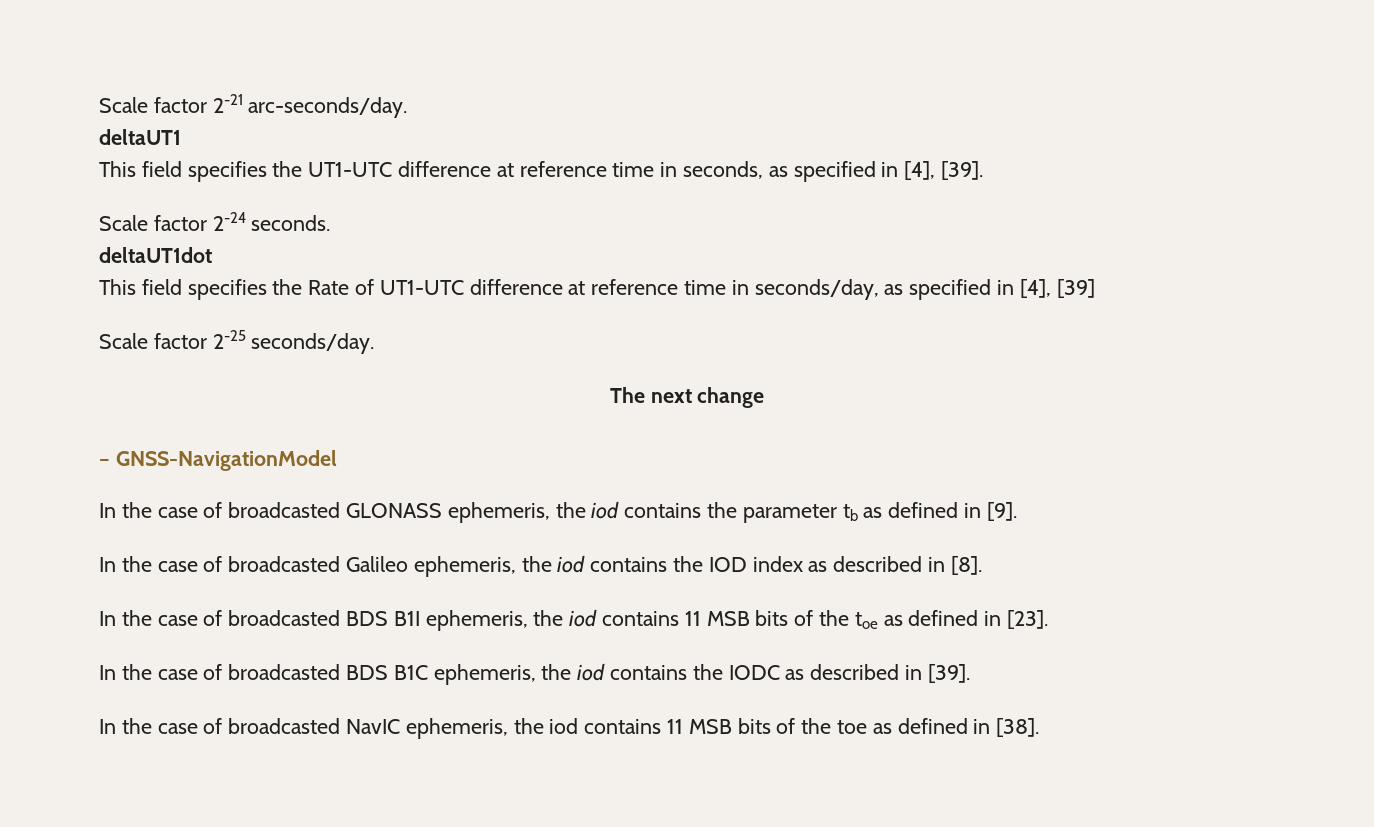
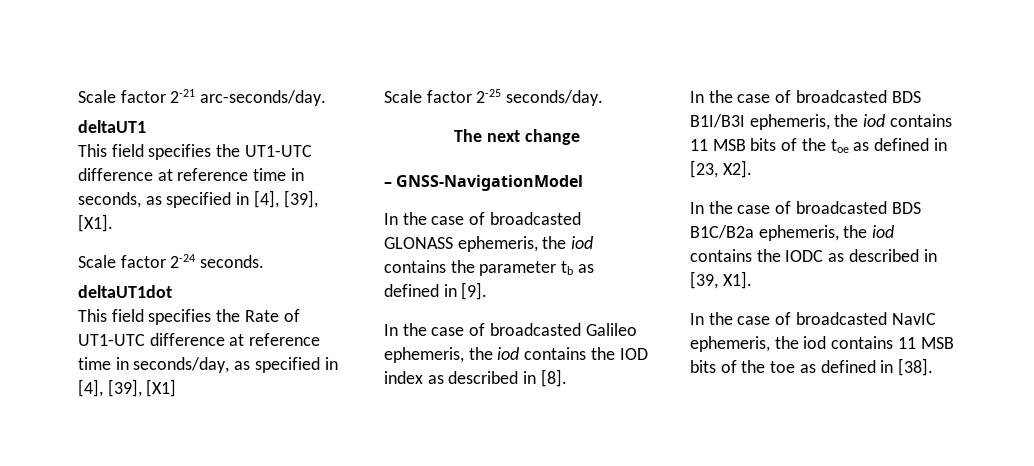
- This field specifies the UT1-UTC difference at reference time in seconds, as specified in [4], [39].
+ This field specifies the UT1-UTC difference at reference time in seconds, as specified in [4], [39], [X1].
- This field specifies the Rate of UT1-UTC difference at reference time in seconds/day, as specified in [4], [39]
+ This field specifies the Rate of UT1-UTC difference at reference time in seconds/day, as specified in [4], [39], [X1]
- In the case of broadcasted BDS B1I ephemeris, the iod contains 11 MSB bits of the toe as defined in [23].
- In the case of broadcasted BDS B1C ephemeris, the iod contains the IODC as described in [39].
+ In the case of broadcasted BDS B1I/B3I ephemeris, the iod contains 11 MSB bits of the toe as defined in [23, X2].
+ In the case of broadcasted BDS B1C/B2a ephemeris, the iod contains the IODC as described in [39, X1].

